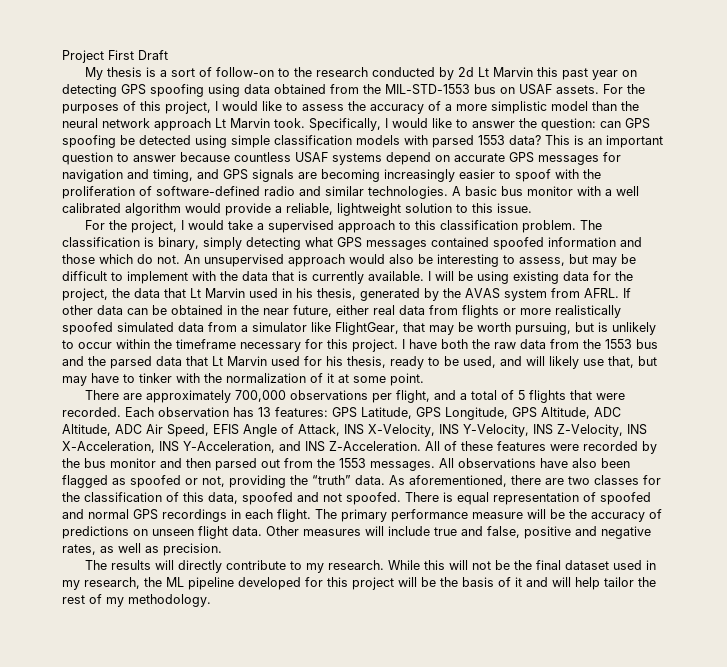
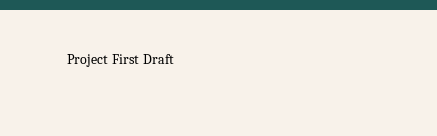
- My thesis is a sort of follow-on to the research conducted by 2d Lt Marvin this past year on detecting GPS spoofing using data obtained from the MIL-STD-1553 bus on USAF assets. For the purposes of this project, I would like to assess the accuracy of a more simplistic model than the neural network approach Lt Marvin took. Specifically, I would like to answer the question: can GPS spoofing be detected using simple classification models with parsed 1553 data? This is an important question to answer because countless USAF systems depend on accurate GPS messages for navigation and timing, and GPS signals are becoming increasingly easier to spoof with the proliferation of software-defined radio and similar technologies. A basic bus monitor with a well calibrated algorithm would provide a reliable, lightweight solution to this issue.
- For the project, I would take a supervised approach to this classification problem. The classification is binary, simply detecting what GPS messages contained spoofed information and those which do not. An unsupervised approach would also be interesting to assess, but may be difficult to implement with the data that is currently available. I will be using existing data for the project, the data that Lt Marvin used in his thesis, generated by the AVAS system from AFRL. If other data can be obtained in the near future, either real data from flights or more realistically spoofed simulated data from a simulator like FlightGear, that may be worth pursuing, but is unlikely to occur within the timeframe necessary for this project. I have both the raw data from the 1553 bus and the parsed data that Lt Marvin used for his thesis, ready to be used, and will likely use that, but may have to tinker with the normalization of it at some point.
- There are approximately 700,000 observations per flight, and a total of 5 flights that were recorded. Each observation has 13 features: GPS Latitude, GPS Longitude, GPS Altitude, ADC Altitude, ADC Air Speed, EFIS Angle of Attack, INS X-Velocity, INS Y-Velocity, INS Z-Velocity, INS X-Acceleration, INS Y-Acceleration, and INS Z-Acceleration. All of these features were recorded by the bus monitor and then parsed out from the 1553 messages. All observations have also been flagged as spoofed or not, providing the “truth” data. As aforementioned, there are two classes for the classification of this data, spoofed and not spoofed. There is equal representation of spoofed and normal GPS recordings in each flight. The primary performance measure will be the accuracy of predictions on unseen flight data. Other measures will include true and false, positive and negative rates, as well as precision.
- The results will directly contribute to my research. While this will not be the final dataset used in my research, the ML pipeline developed for this project will be the basis of it and will help tailor the rest of my methodology.

